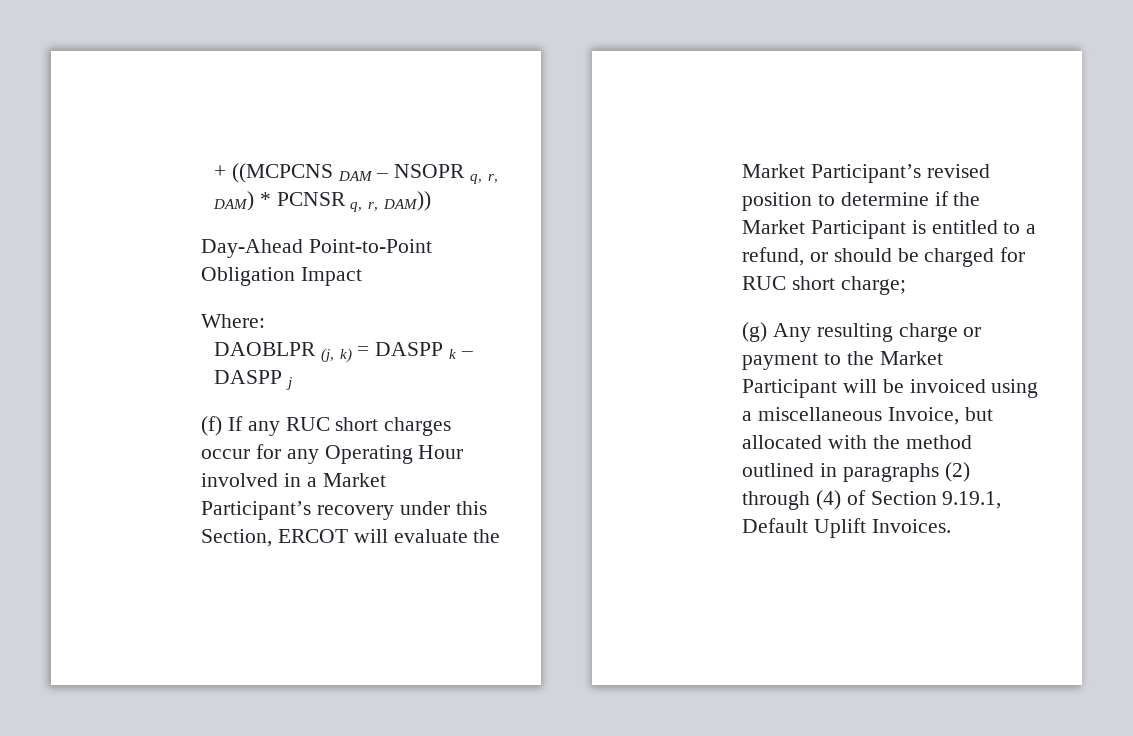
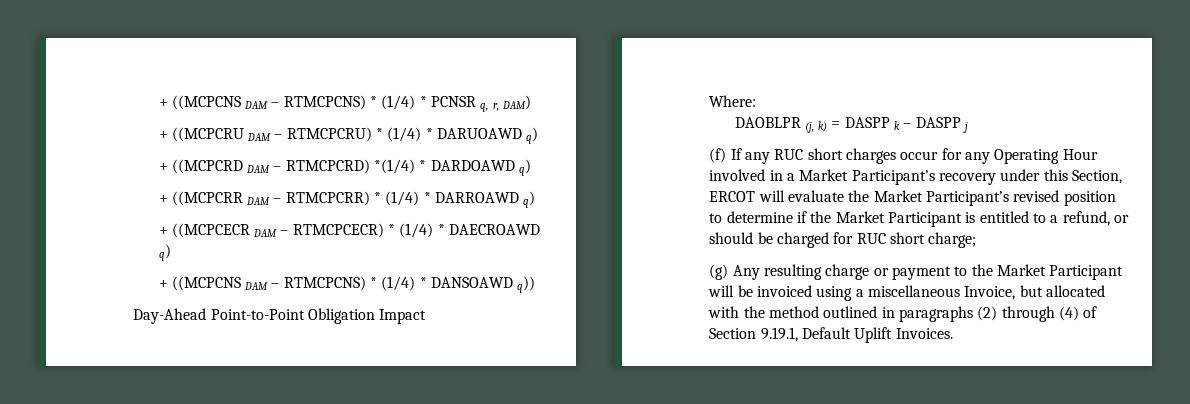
- + ((MCPCNS DAM – NSOPR q, r, DAM) * PCNSR q, r, DAM))
+ + ((MCPCNS DAM – RTMCPCNS) * (1/4) * PCNSR q, r, DAM)
+ + ((MCPCRU DAM – RTMCPCRU) * (1/4) * DARUOAWD q)
+ + ((MCPCRD DAM – RTMCPCRD) *(1/4) * DARDOAWD q)
+ + ((MCPCRR DAM – RTMCPCRR) * (1/4) * DARROAWD q)
+ + ((MCPCECR DAM – RTMCPCECR) * (1/4) * DAECROAWD q)
+ + ((MCPCNS DAM – RTMCPCNS) * (1/4) * DANSOAWD q))

